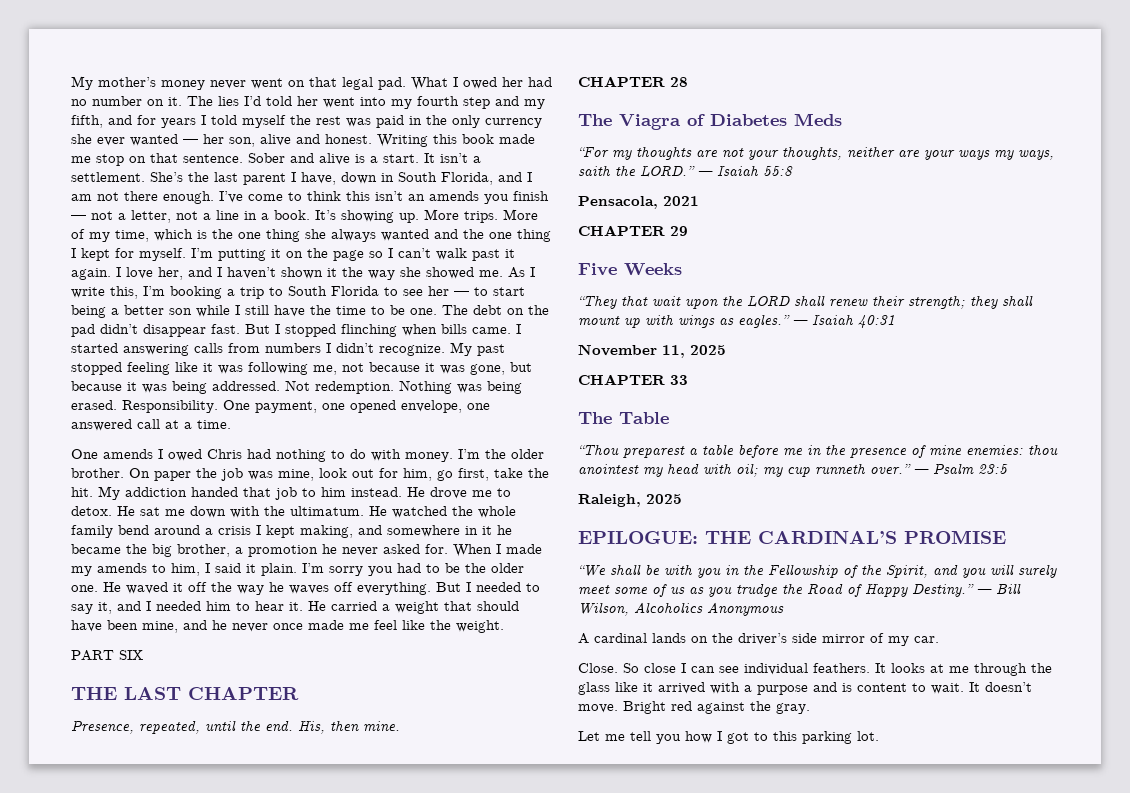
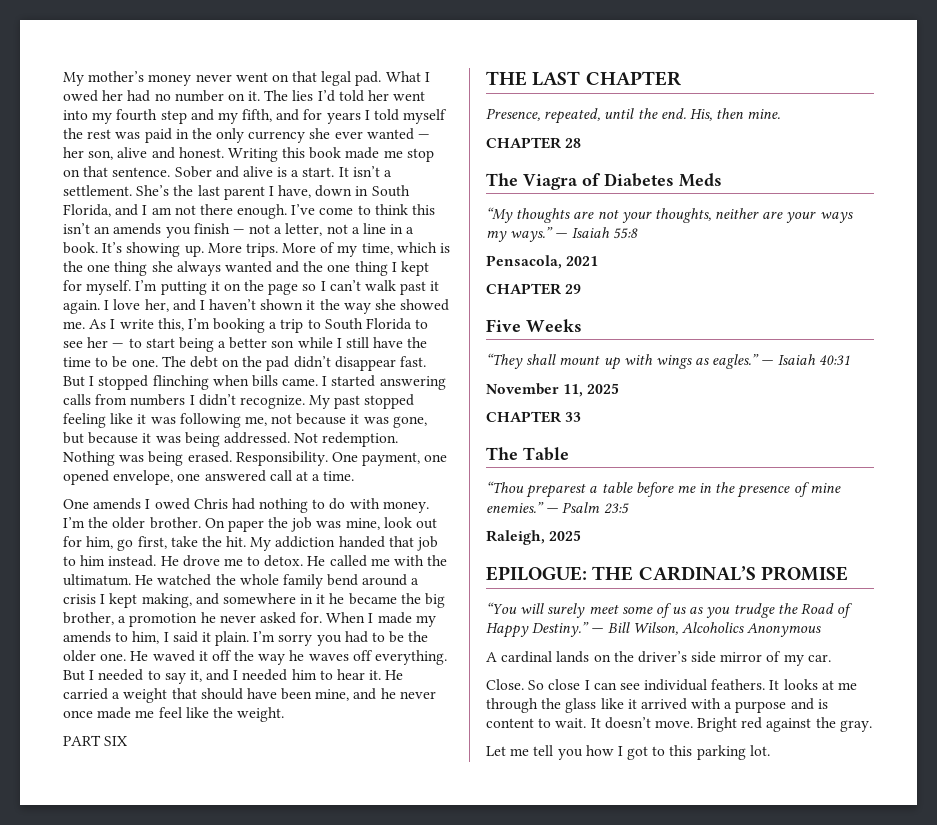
- He sat me down with the ultimatum.
+ He called me with the ultimatum.
- “For my thoughts are not your thoughts, neither are your ways my ways, saith the LORD.”
+ “My thoughts are not your thoughts, neither are your ways my ways.”
- “They that wait upon the LORD shall renew their strength; they shall mount up with wings as eagles.”
+ “They shall mount up with wings as eagles.”
- “Thou preparest a table before me in the presence of mine enemies: thou anointest my head with oil; my cup runneth over.”
+ “Thou preparest a table before me in the presence of mine enemies.”
- “We shall be with you in the Fellowship of the Spirit, and you will surely meet some of us as you trudge the Road of Happy Destiny.”
+ “You will surely meet some of us as you trudge the Road of Happy Destiny.”

